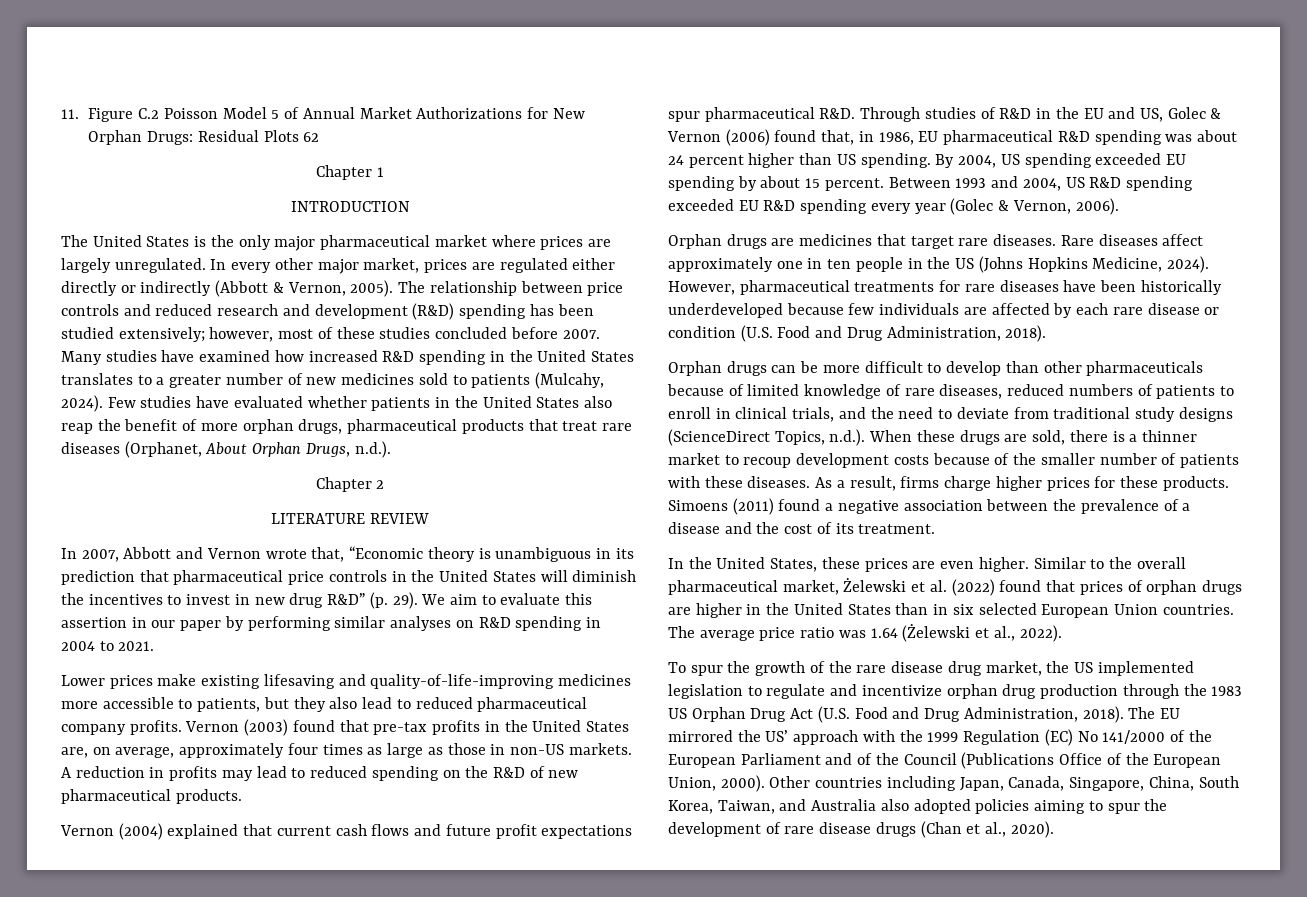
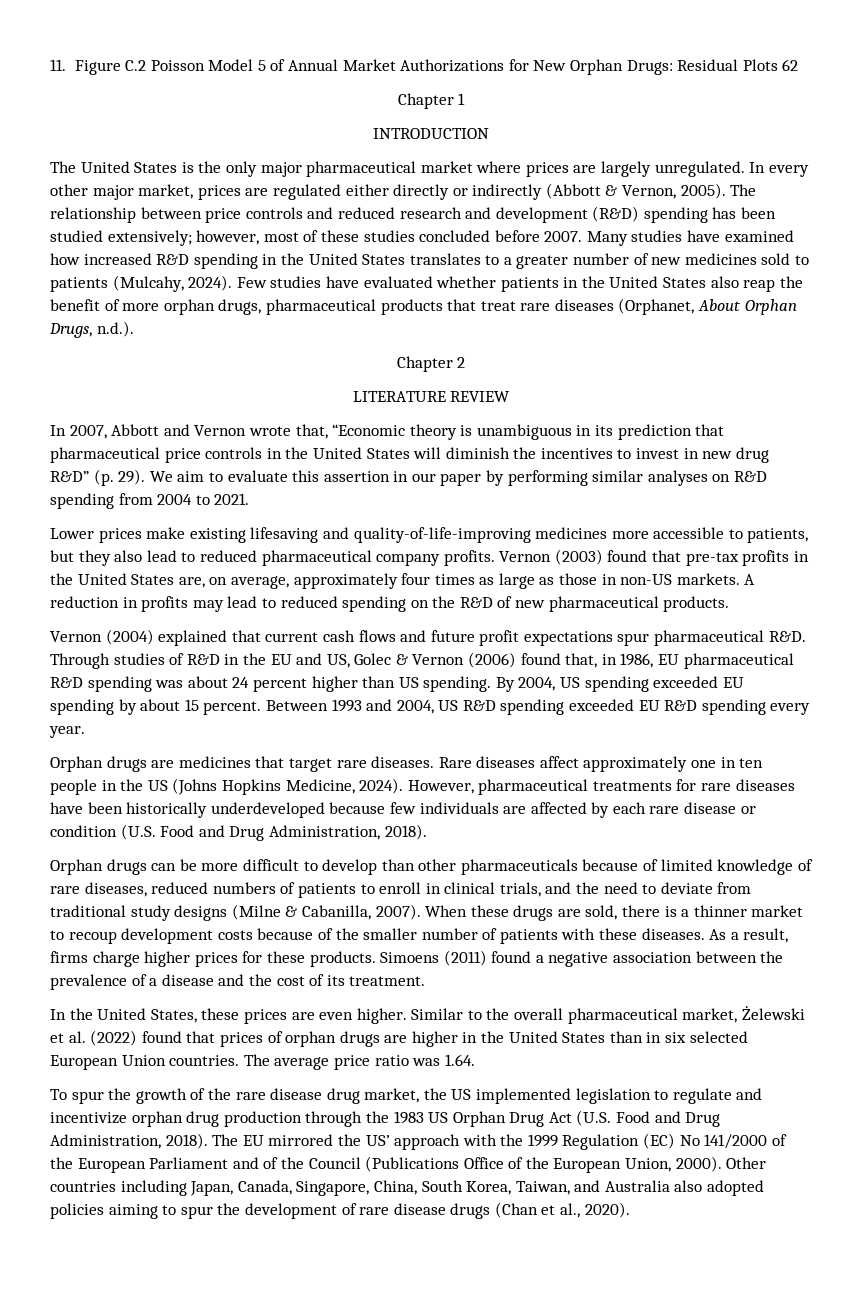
- We aim to evaluate this assertion in our paper by performing similar analyses on R&D spending in 2004 to 2021.
+ We aim to evaluate this assertion in our paper by performing similar analyses on R&D spending from 2004 to 2021.
- Between 1993 and 2004, US R&D spending exceeded EU R&D spending every year (Golec & Vernon, 2006).
+ Between 1993 and 2004, US R&D spending exceeded EU R&D spending every year.
- Orphan drugs can be more difficult to develop than other pharmaceuticals because of limited knowledge of rare diseases, reduced numbers of patients to enroll in clinical trials, and the need to deviate from traditional study designs (ScienceDirect Topics, n.d.). When these drugs are sold, there is a thinner market to recoup development costs because of the smaller number of patients with these diseases.
+ Orphan drugs can be more difficult to develop than other pharmaceuticals because of limited knowledge of rare diseases, reduced numbers of patients to enroll in clinical trials, and the need to deviate from traditional study designs (Milne & Cabanilla, 2007). When these drugs are sold, there is a thinner market to recoup development costs because of the smaller number of patients with these diseases.
- The average price ratio was 1.64 (Żelewski et al., 2022).
+ The average price ratio was 1.64.

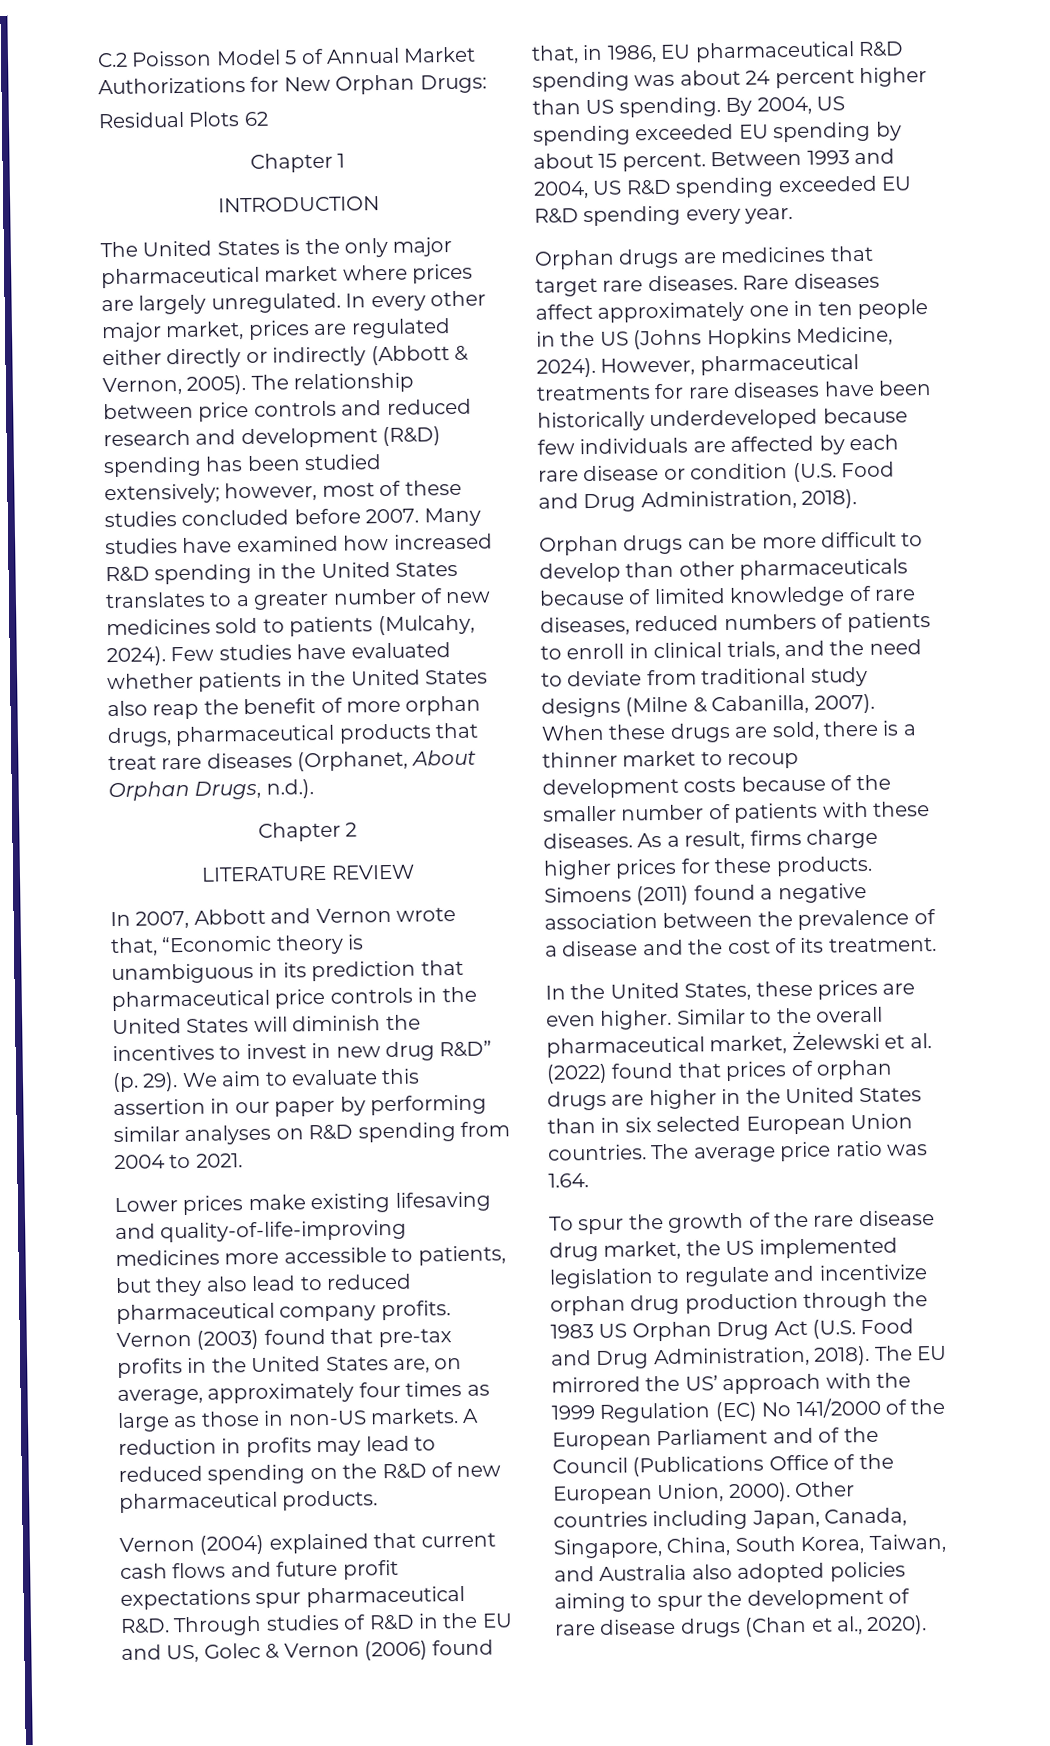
- 11. Figure C.2 Poisson Model 5 of Annual Market Authorizations for New Orphan Drugs: Residual Plots 62
+ C.2 Poisson Model 5 of Annual Market Authorizations for New Orphan Drugs:
+ Residual Plots 62

